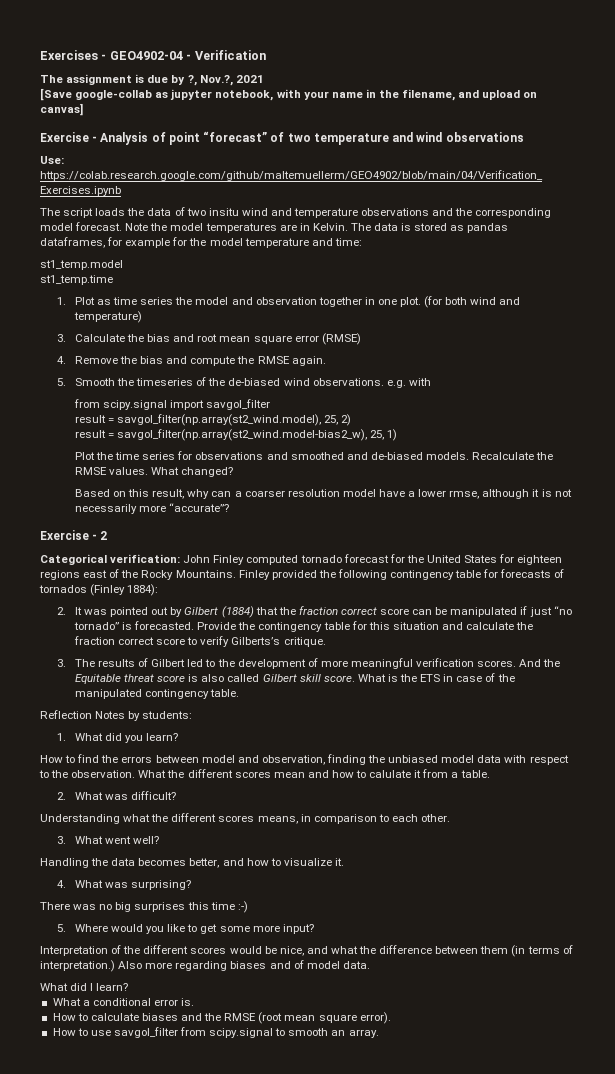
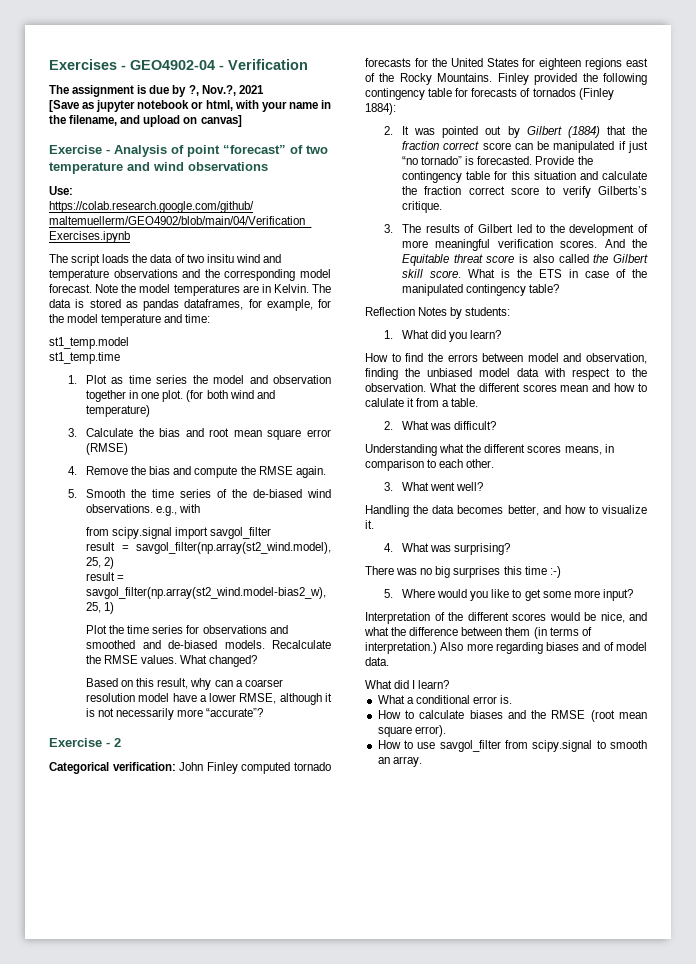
- [Save google-collab as jupyter notebook, with your name in the filename, and upload on canvas]
+ [Save as jupyter notebook or html, with your name in the filename, and upload on canvas]
- The data is stored as pandas dataframes, for example for the model temperature and time:
+ The data is stored as pandas dataframes, for example, for the model temperature and time:
- 5. Smooth the timeseries of the de-biased wind observations. e.g. with
+ 5. Smooth the time series of the de-biased wind observations. e.g., with
- Based on this result, why can a coarser resolution model have a lower rmse, although it is not necessarily more “accurate”?
+ Based on this result, why can a coarser resolution model have a lower RMSE, although it is not necessarily more “accurate”?
- Categorical verification: John Finley computed tornado forecast for the United States for eighteen regions east of the Rocky Mountains.
+ Categorical verification: John Finley computed tornado forecasts for the United States for eighteen regions east of the Rocky Mountains.
- And the Equitable threat score is also called Gilbert skill score.
+ And the Equitable threat score is also called the Gilbert skill score.
- What is the ETS in case of the manipulated contingency table.
+ What is the ETS in case of the manipulated contingency table?

